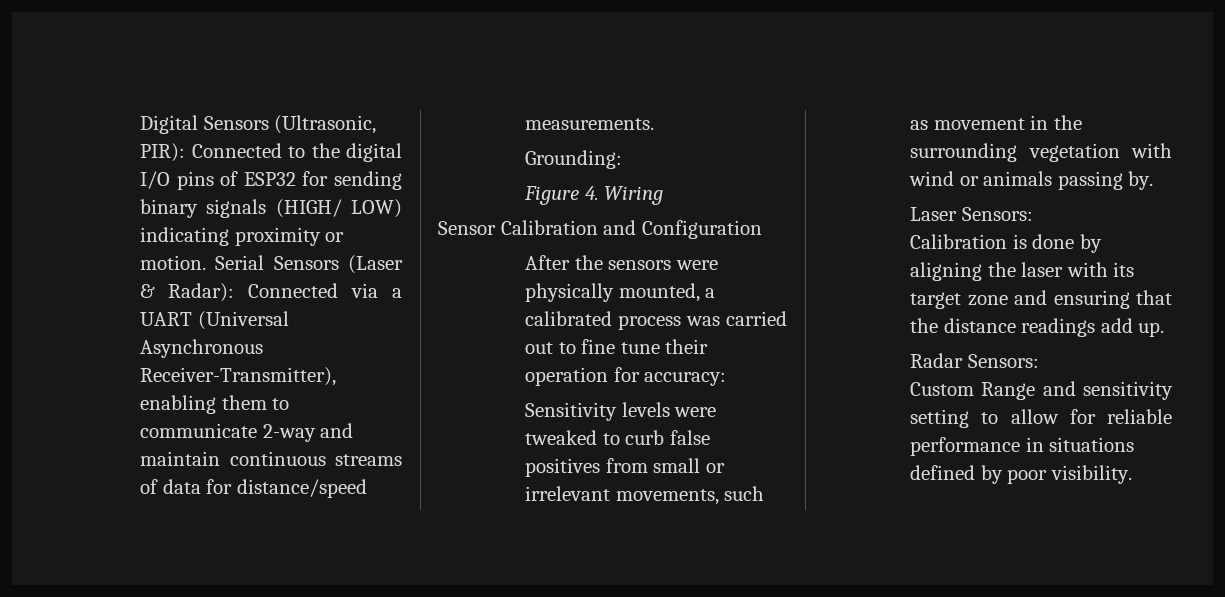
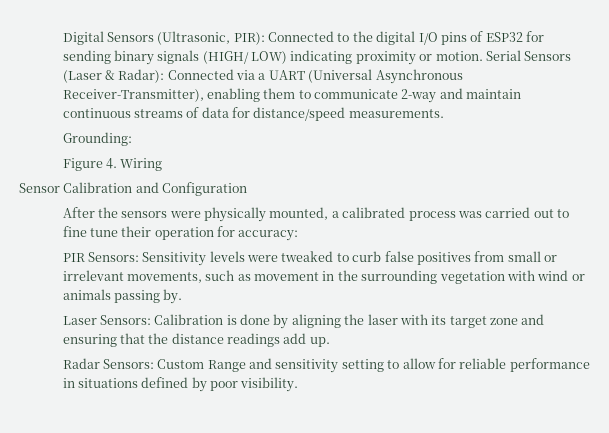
- Sensitivity levels were tweaked to curb false positives from small or irrelevant movements, such as movement in the surrounding vegetation with wind or animals passing by.
+ PIR Sensors: Sensitivity levels were tweaked to curb false positives from small or irrelevant movements, such as movement in the surrounding vegetation with wind or animals passing by.
- Laser Sensors:
- Calibration is done by aligning the laser with its target zone and ensuring that the distance readings add up.
+ Laser Sensors: Calibration is done by aligning the laser with its target zone and ensuring that the distance readings add up.
- Radar Sensors:
- Custom Range and sensitivity setting to allow for reliable performance in situations defined by poor visibility.
+ Radar Sensors: Custom Range and sensitivity setting to allow for reliable performance in situations defined by poor visibility.

